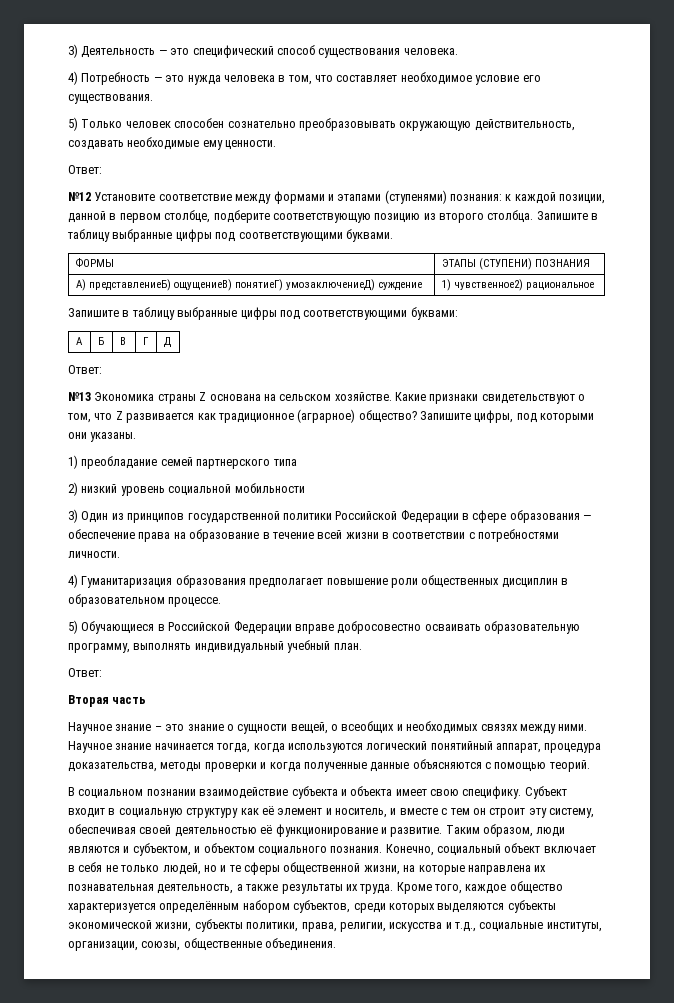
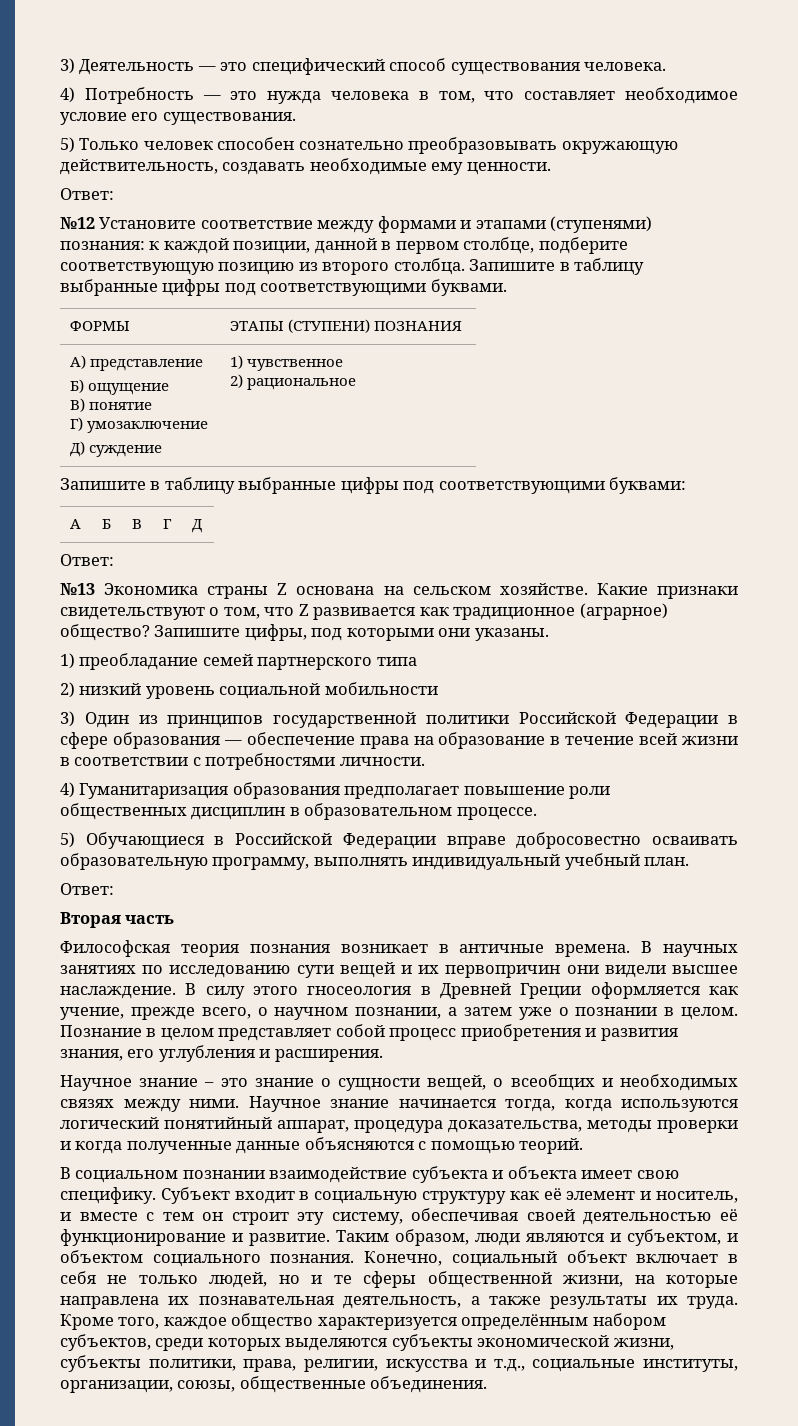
- А) представлениеБ) ощущениеВ) понятиеГ) умозаключениеД) суждение | 1) чувственное2) рациональное
+ А) представление
+ Б) ощущение
+ В) понятие
+ Г) умозаключение
+ Д) суждение | 1) чувственное
+ 2) рациональное
+ Философская теория познания возникает в античные времена. В научных занятиях по исследованию сути вещей и их первопричин они видели высшее наслаждение. В силу этого гносеология в Древней Греции оформляется как учение, прежде всего, о научном познании, а затем уже о познании в целом. Познание в целом представляет собой процесс приобретения и развития знания, его углубления и расширения.

